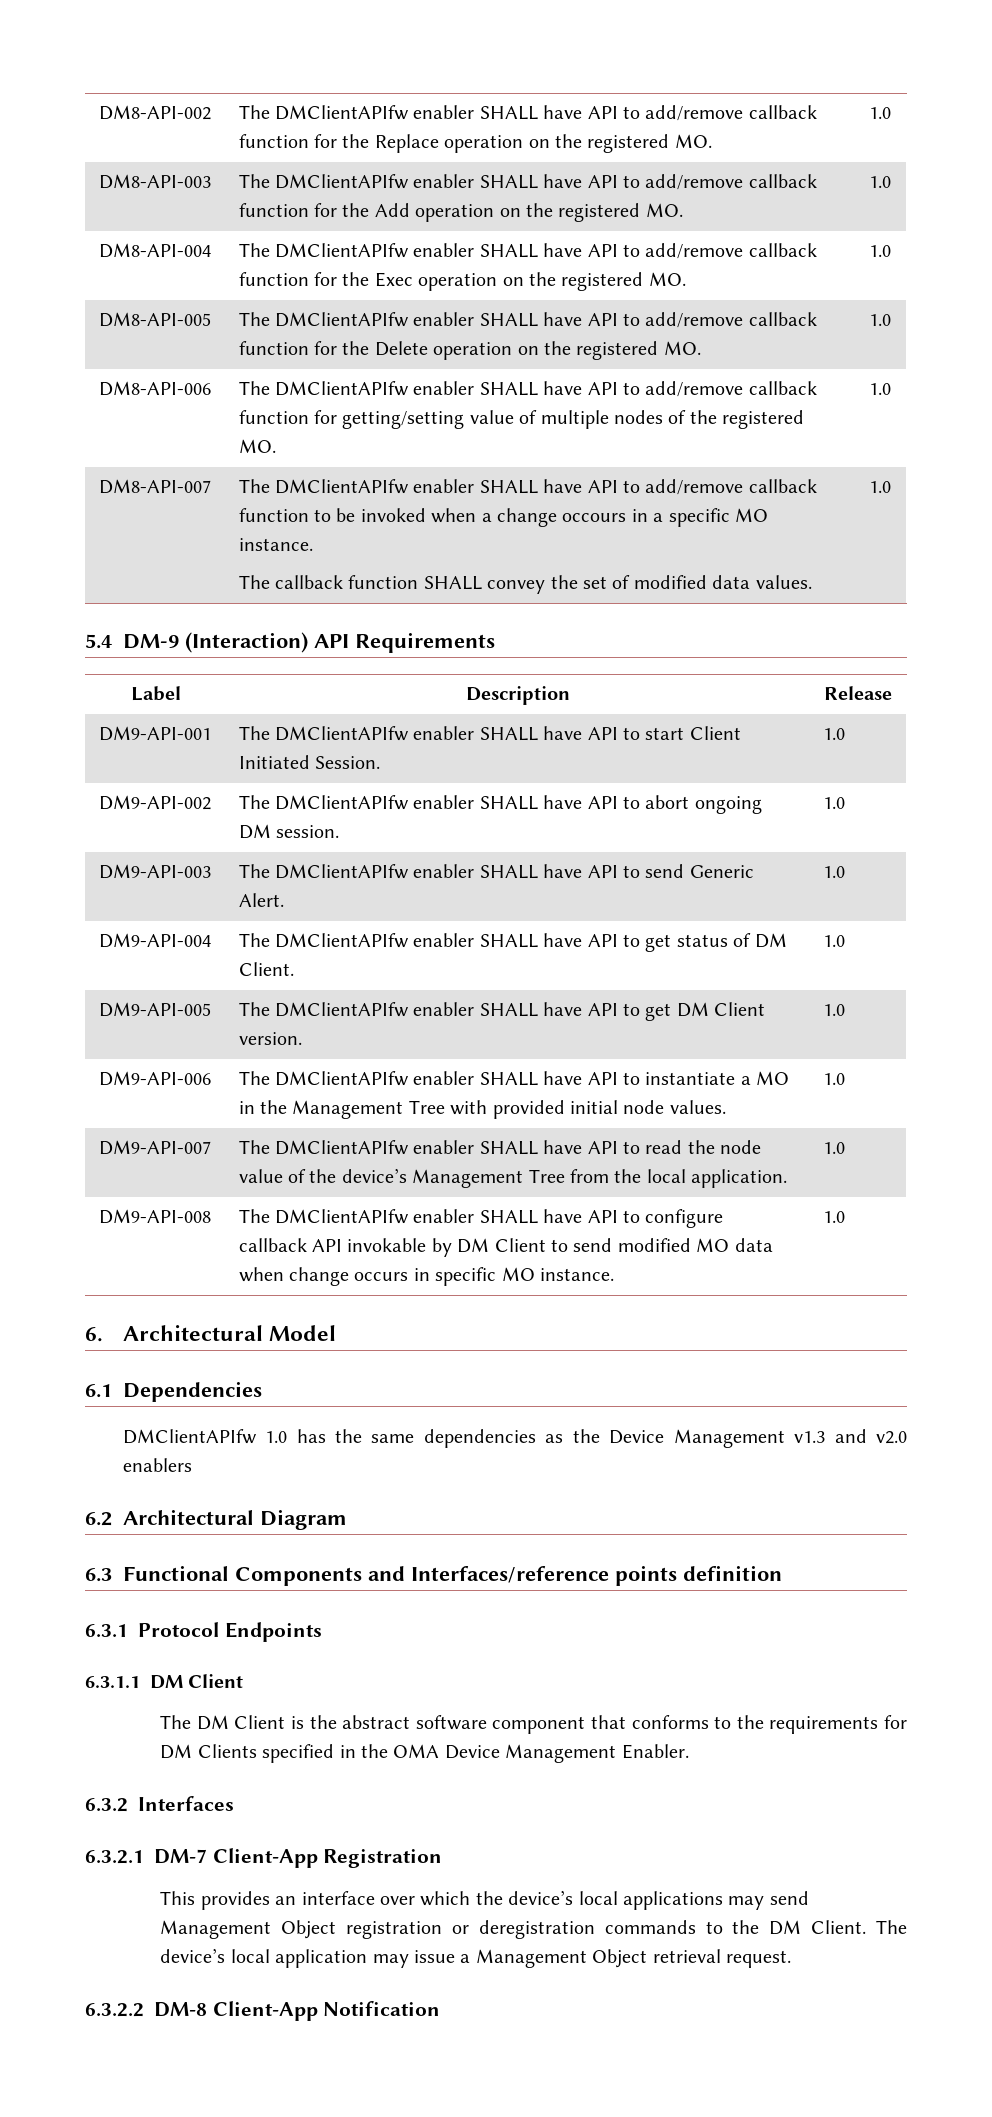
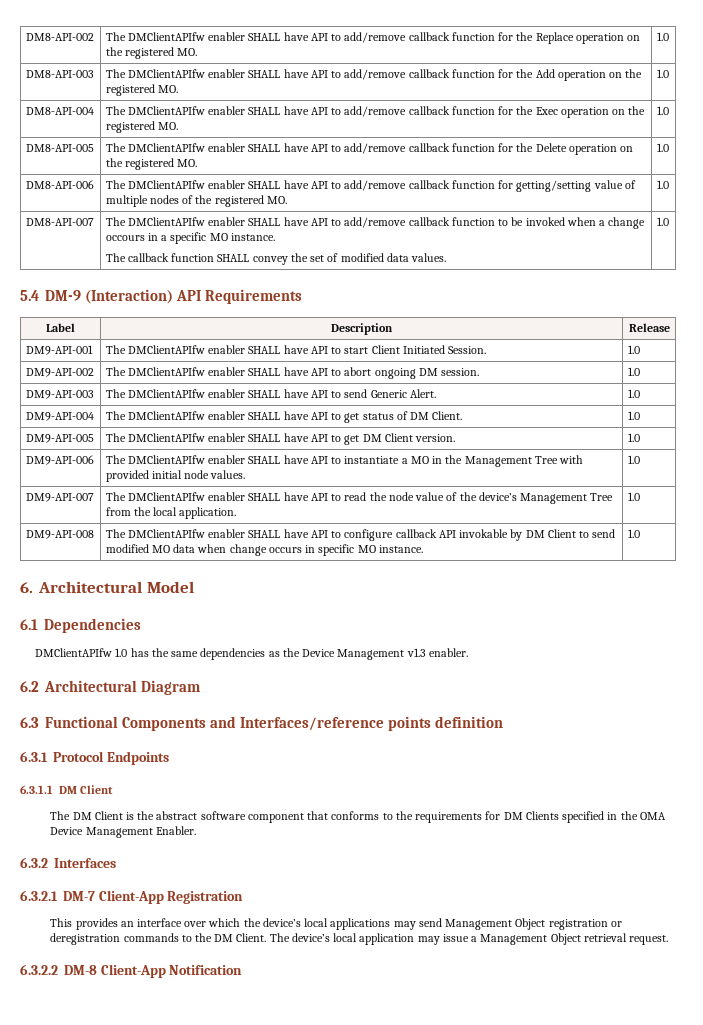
- DMClientAPIfw 1.0 has the same dependencies as the Device Management v1.3 and v2.0 enablers
+ DMClientAPIfw 1.0 has the same dependencies as the Device Management v1.3 enabler.

